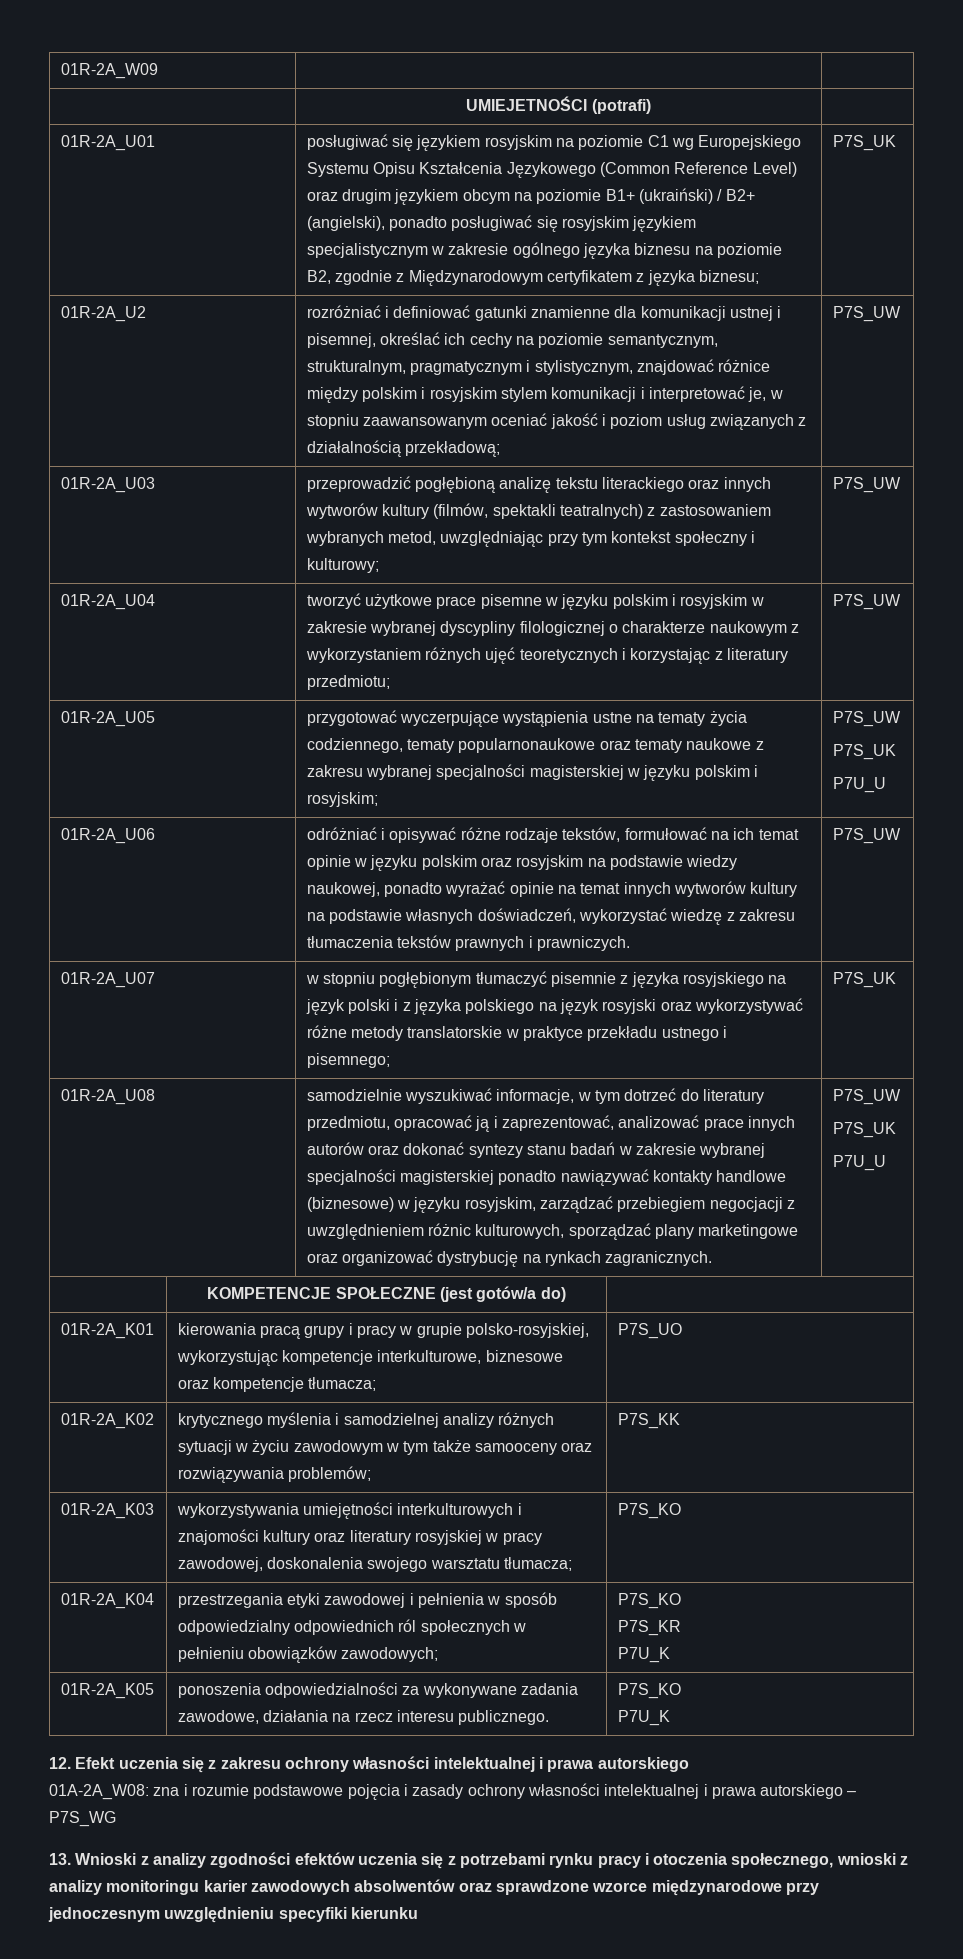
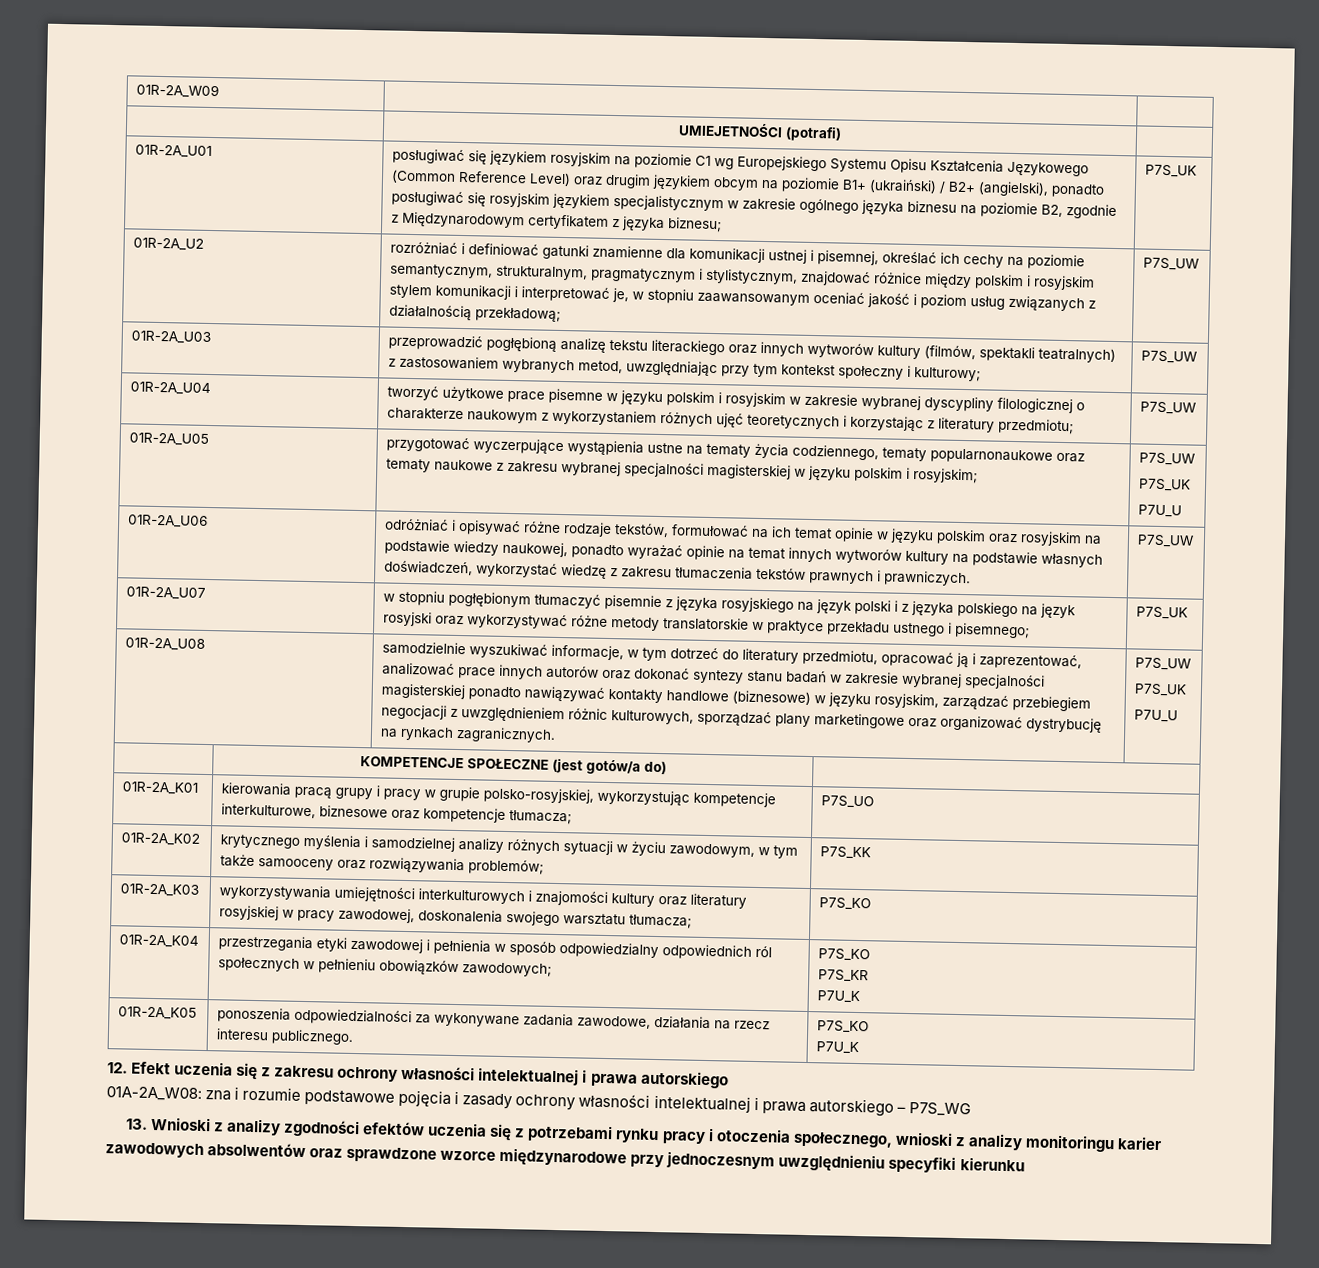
- 01R-2A_K02 | krytycznego myślenia i samodzielnej analizy różnych sytuacji w życiu zawodowym w tym także samooceny oraz rozwiązywania problemów; | P7S_KK
+ 01R-2A_K02 | krytycznego myślenia i samodzielnej analizy różnych sytuacji w życiu zawodowym, w tym także samooceny oraz rozwiązywania problemów; | P7S_KK

